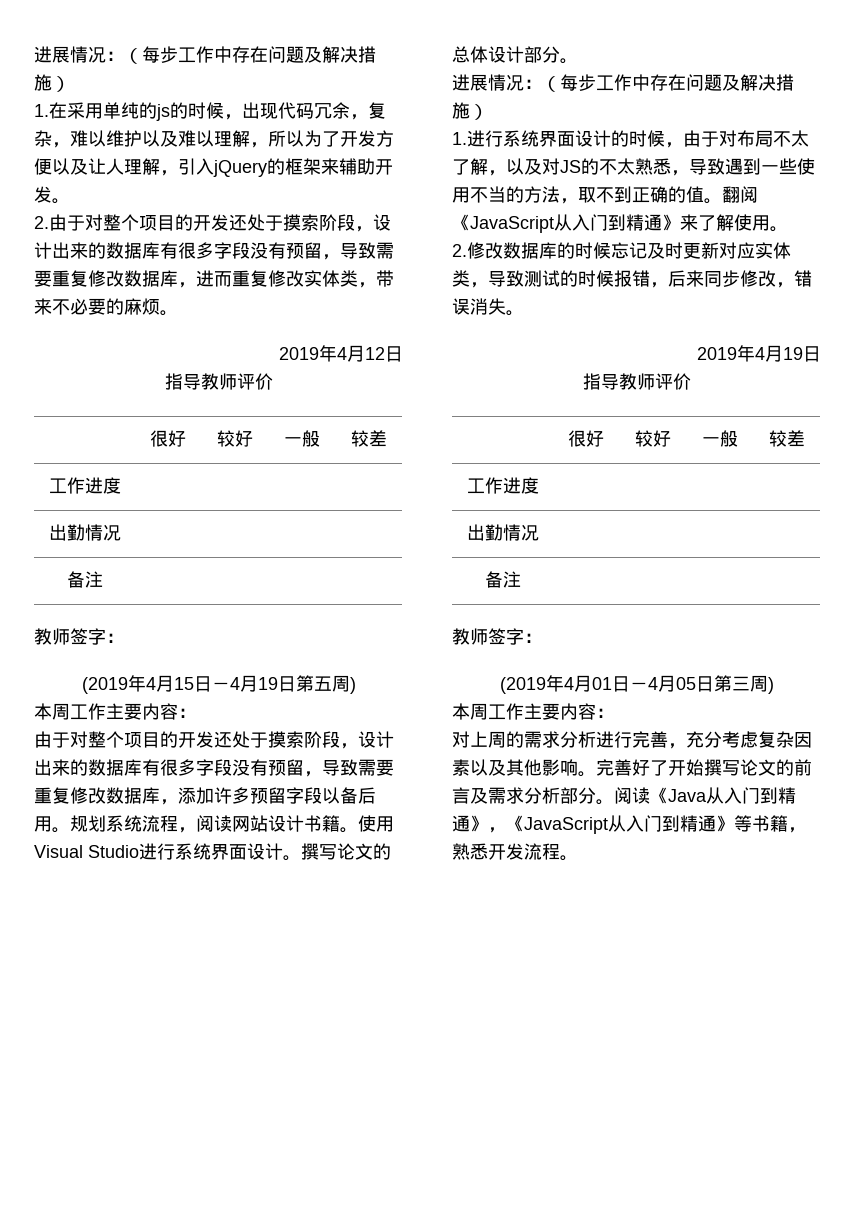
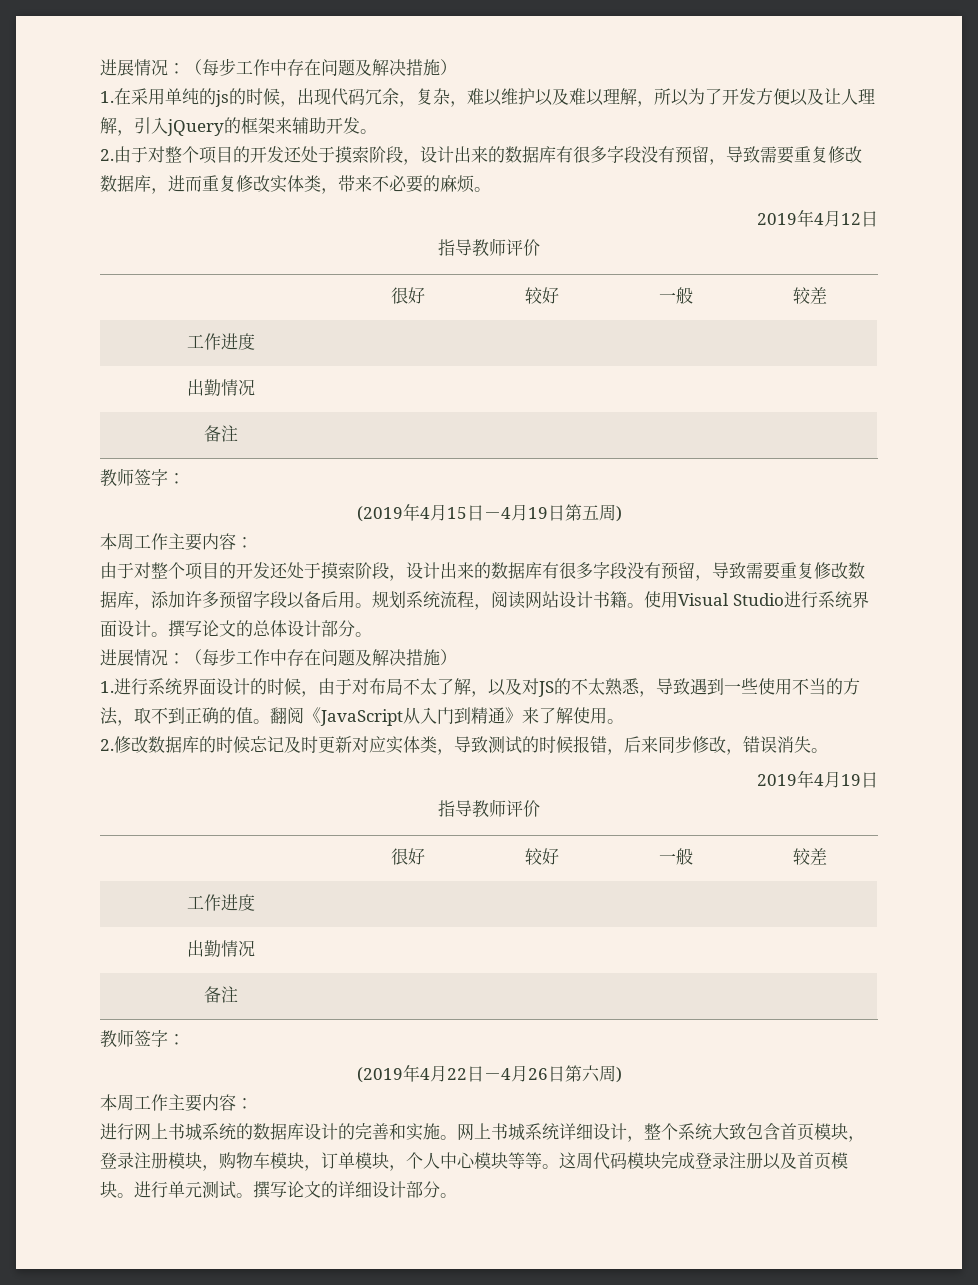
- (2019年4月01日－4月05日第三周)
+ (2019年4月22日－4月26日第六周)
  本周工作主要内容：
- 对上周的需求分析进行完善，充分考虑复杂因素以及其他影响。完善好了开始撰写论文的前言及需求分析部分。阅读《Java从入门到精通》，《JavaScript从入门到精通》等书籍，熟悉开发流程。
+ 进行网上书城系统的数据库设计的完善和实施。网上书城系统详细设计，整个系统大致包含首页模块，登录注册模块，购物车模块，订单模块，个人中心模块等等。这周代码模块完成登录注册以及首页模块。进行单元测试。撰写论文的详细设计部分。

